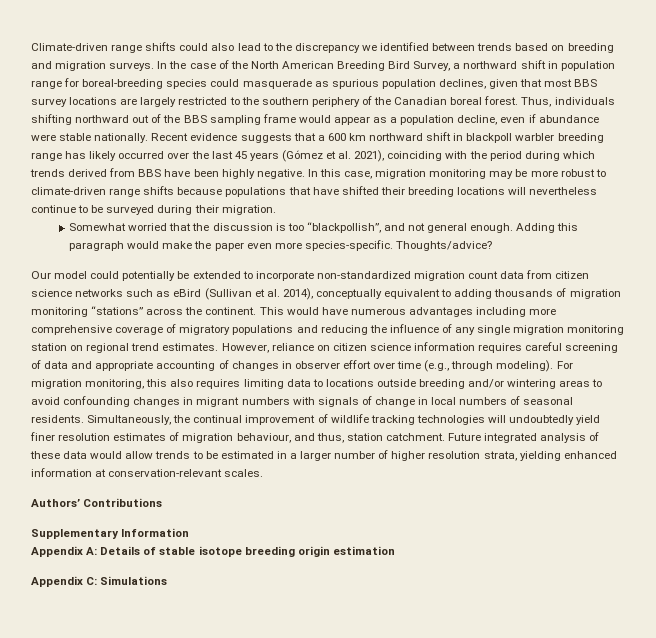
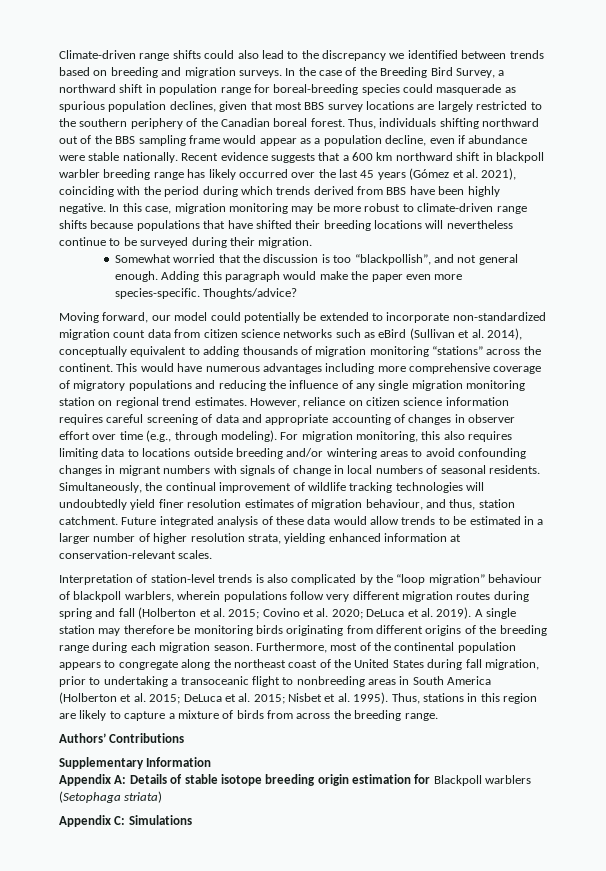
- In the case of the North American Breeding Bird Survey, a northward shift in population range for boreal-breeding species could masquerade as spurious population declines, given that most BBS survey locations are largely restricted to the southern periphery of the Canadian boreal forest.
+ In the case of the Breeding Bird Survey, a northward shift in population range for boreal-breeding species could masquerade as spurious population declines, given that most BBS survey locations are largely restricted to the southern periphery of the Canadian boreal forest.
- Our model could potentially be extended to incorporate non-standardized migration count data from citizen science networks such as eBird (Sullivan et al. 2014), conceptually equivalent to adding thousands of migration monitoring “stations” across the continent.
+ Moving forward, our model could potentially be extended to incorporate non-standardized migration count data from citizen science networks such as eBird (Sullivan et al. 2014), conceptually equivalent to adding thousands of migration monitoring “stations” across the continent.
+ Interpretation of station-level trends is also complicated by the “loop migration” behaviour of blackpoll warblers, wherein populations follow very different migration routes during spring and fall (Holberton et al. 2015; Covino et al. 2020; DeLuca et al. 2019). A single station may therefore be monitoring birds originating from different origins of the breeding range during each migration season. Furthermore, most of the continental population appears to congregate along the northeast coast of the United States during fall migration, prior to undertaking a transoceanic flight to nonbreeding areas in South America (Holberton et al. 2015; DeLuca et al. 2015; Nisbet et al. 1995). Thus, stations in this region are likely to capture a mixture of birds from across the breeding range.
- Appendix A: Details of stable isotope breeding origin estimation
+ Appendix A: Details of stable isotope breeding origin estimation for Blackpoll warblers (Setophaga striata)

